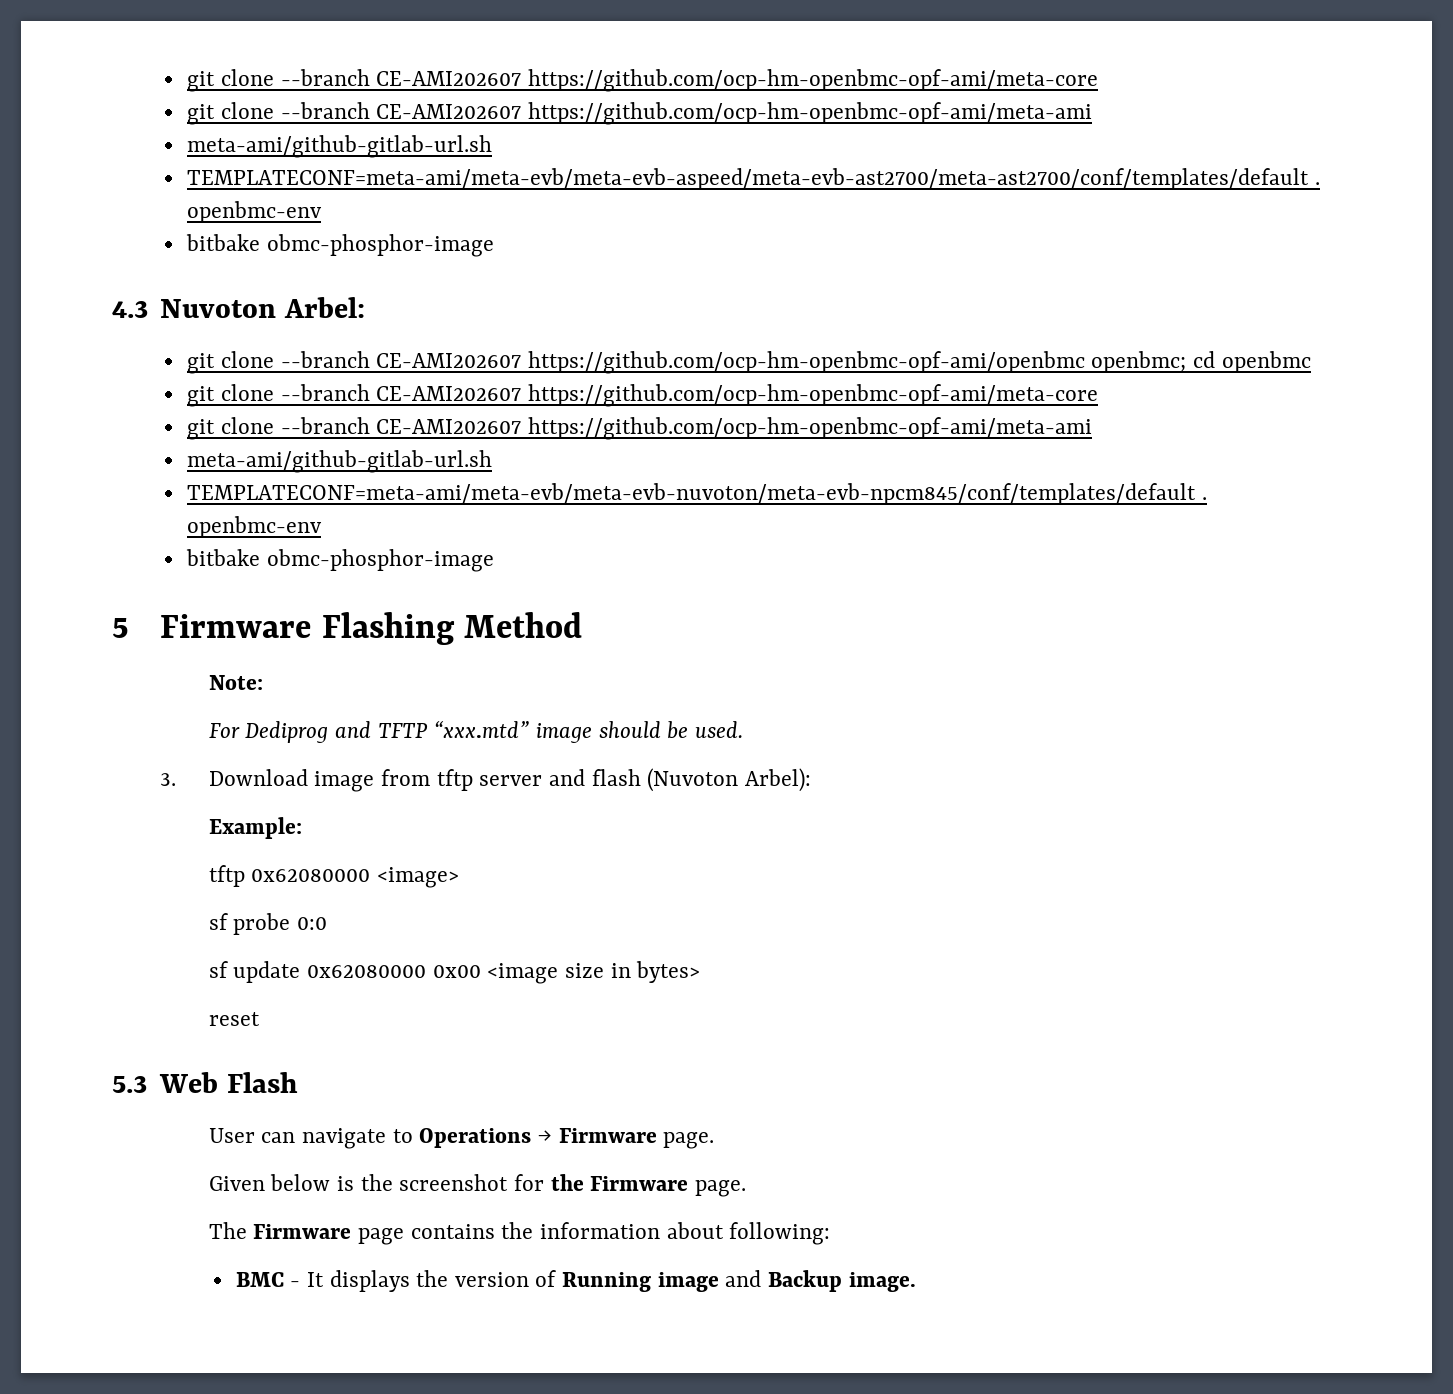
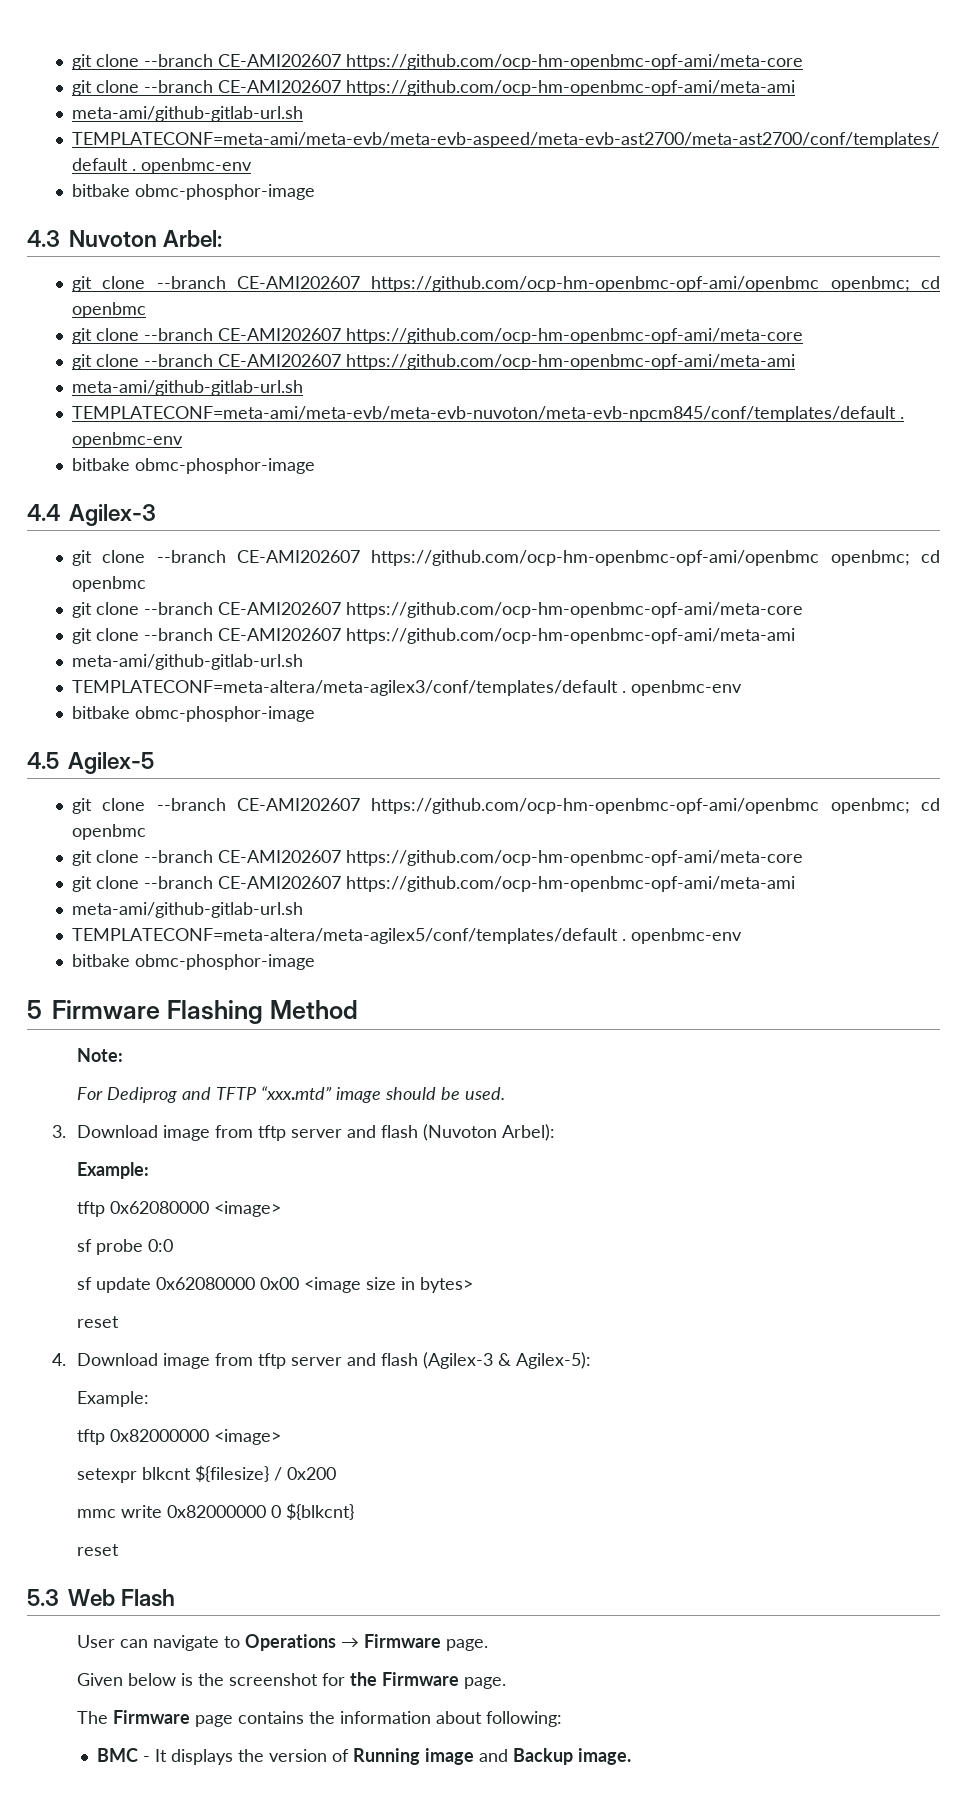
+ 4.4 Agilex-3
+ git clone --branch CE-AMI202607 https://github.com/ocp-hm-openbmc-opf-ami/openbmc openbmc; cd openbmc
+ git clone --branch CE-AMI202607 https://github.com/ocp-hm-openbmc-opf-ami/meta-core
+ git clone --branch CE-AMI202607 https://github.com/ocp-hm-openbmc-opf-ami/meta-ami
+ meta-ami/github-gitlab-url.sh
+ TEMPLATECONF=meta-altera/meta-agilex3/conf/templates/default . openbmc-env
+ bitbake obmc-phosphor-image
+ 4.5 Agilex-5
+ git clone --branch CE-AMI202607 https://github.com/ocp-hm-openbmc-opf-ami/openbmc openbmc; cd openbmc
+ git clone --branch CE-AMI202607 https://github.com/ocp-hm-openbmc-opf-ami/meta-core
+ git clone --branch CE-AMI202607 https://github.com/ocp-hm-openbmc-opf-ami/meta-ami
+ meta-ami/github-gitlab-url.sh
+ TEMPLATECONF=meta-altera/meta-agilex5/conf/templates/default . openbmc-env
+ bitbake obmc-phosphor-image
+ 4. Download image from tftp server and flash (Agilex-3 & Agilex-5):
+ Example:
+ tftp 0x82000000 <image>
+ setexpr blkcnt ${filesize} / 0x200
+ mmc write 0x82000000 0 ${blkcnt}
+ reset

